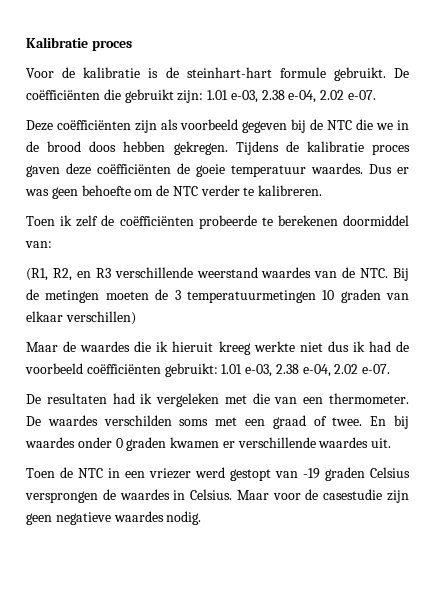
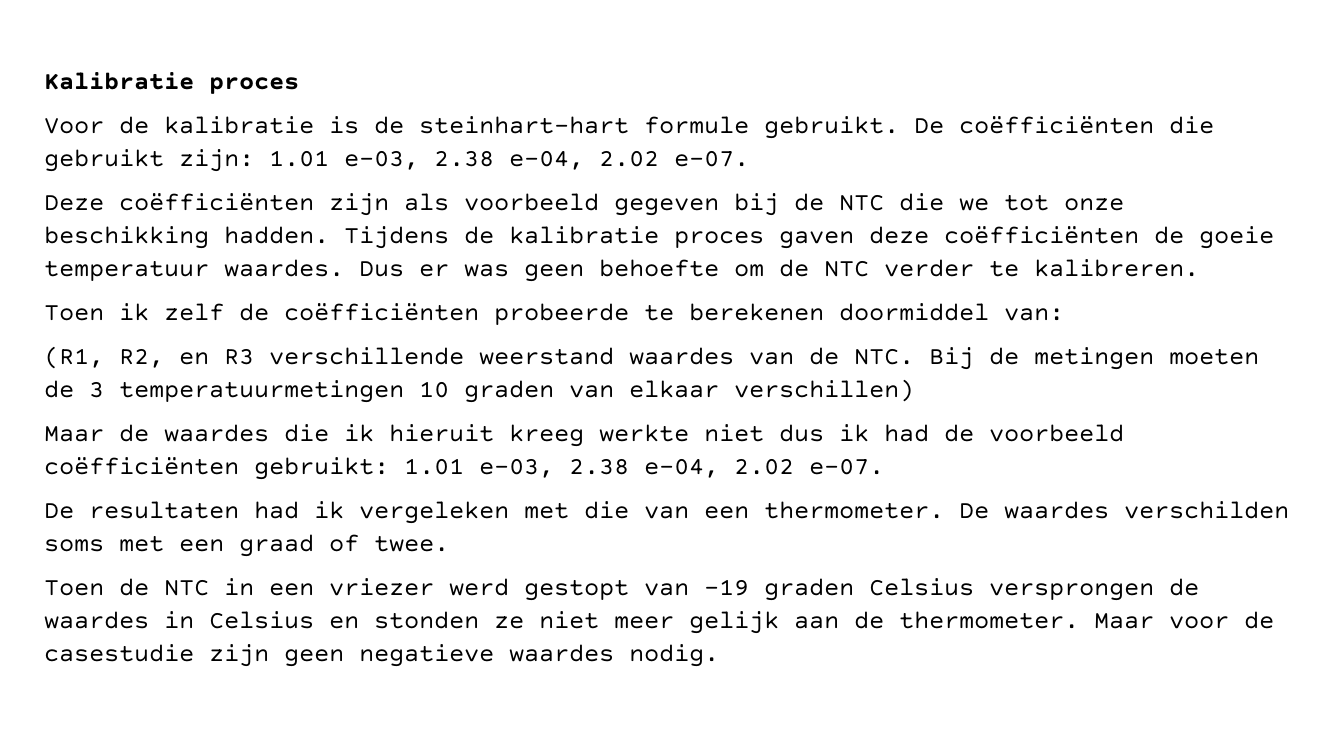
- Deze coëfficiënten zijn als voorbeeld gegeven bij de NTC die we in de brood doos hebben gekregen.
+ Deze coëfficiënten zijn als voorbeeld gegeven bij de NTC die we tot onze beschikking hadden.
- En bij waardes onder 0 graden kwamen er verschillende waardes uit.
- Toen de NTC in een vriezer werd gestopt van -19 graden Celsius versprongen de waardes in Celsius.
+ Toen de NTC in een vriezer werd gestopt van -19 graden Celsius versprongen de waardes in Celsius en stonden ze niet meer gelijk aan de thermometer.

